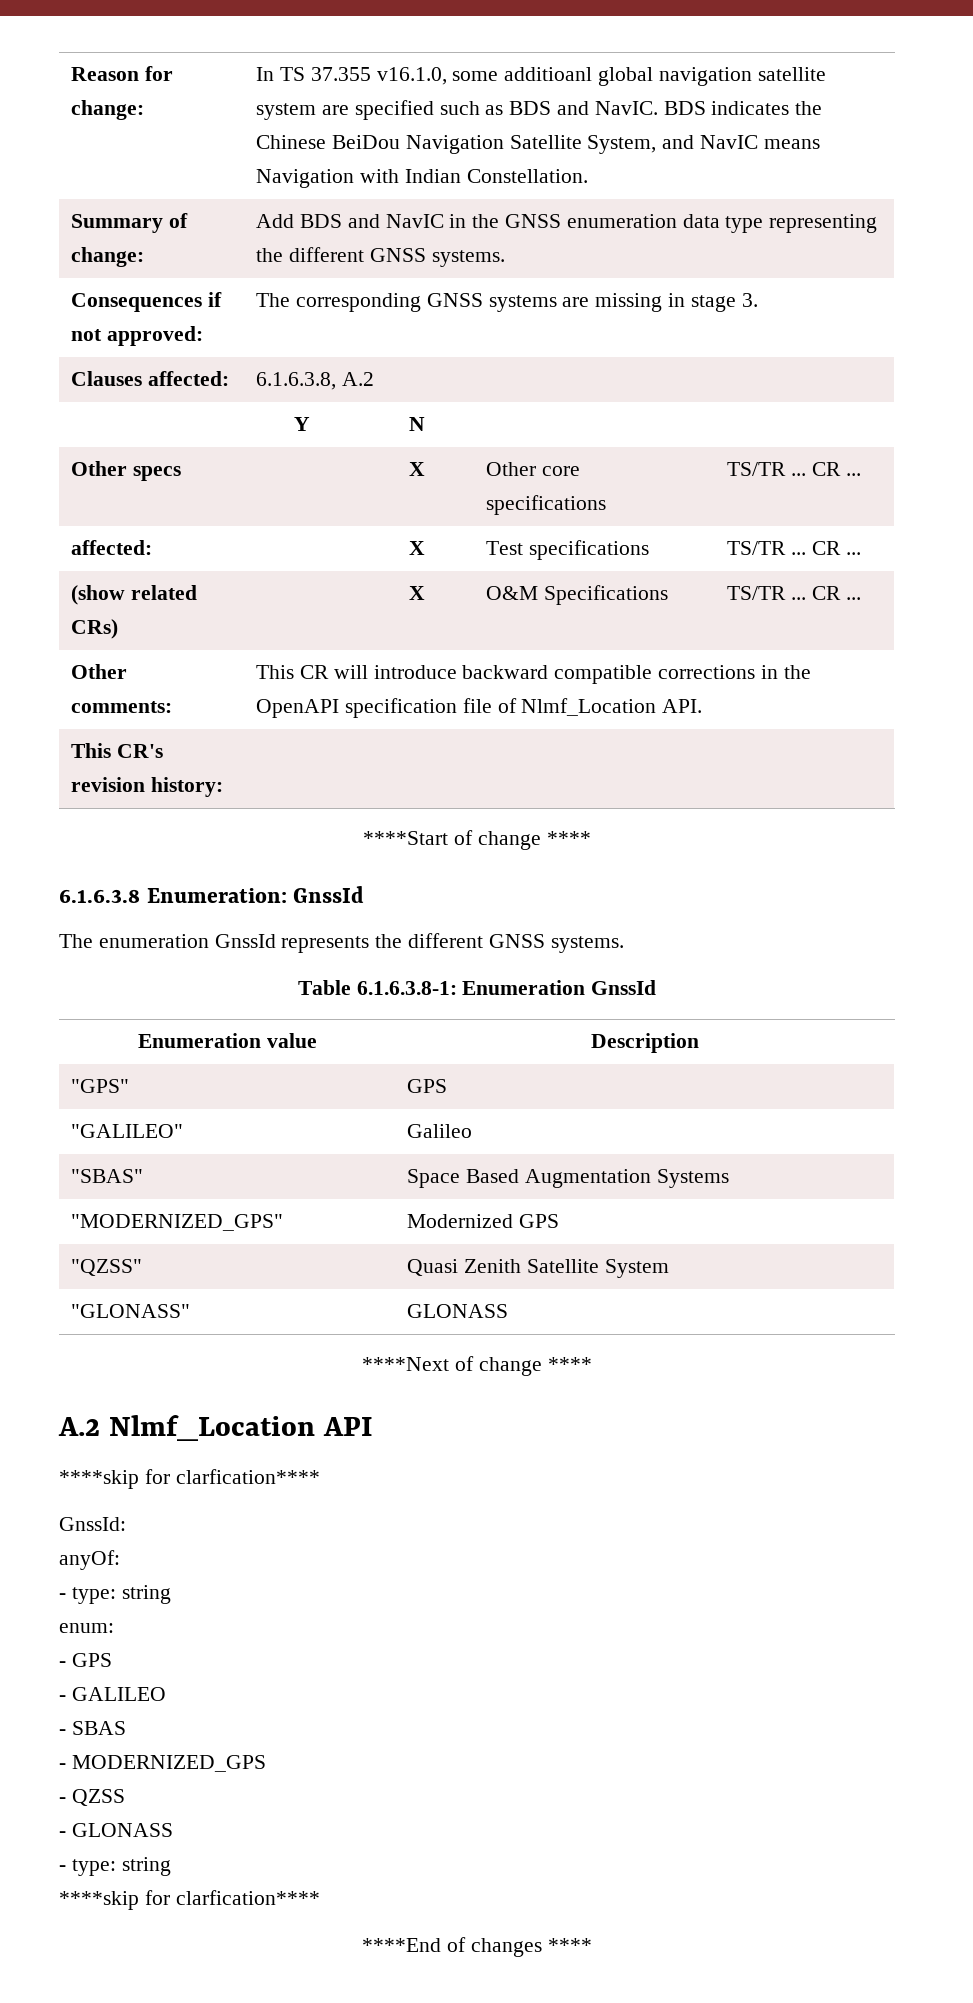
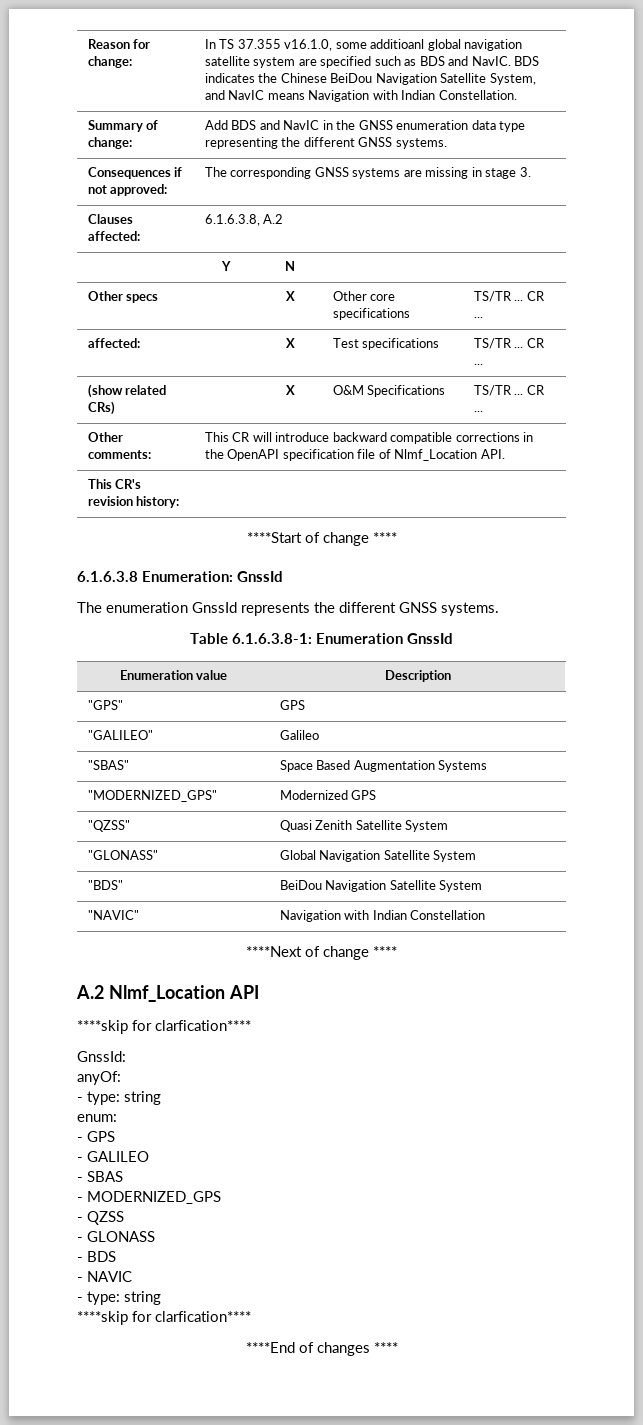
- "GLONASS" | GLONASS
+ "GLONASS" | Global Navigation Satellite System
+ "BDS" | BeiDou Navigation Satellite System
+ "NAVIC" | Navigation with Indian Constellation
+ - BDS
+ - NAVIC

